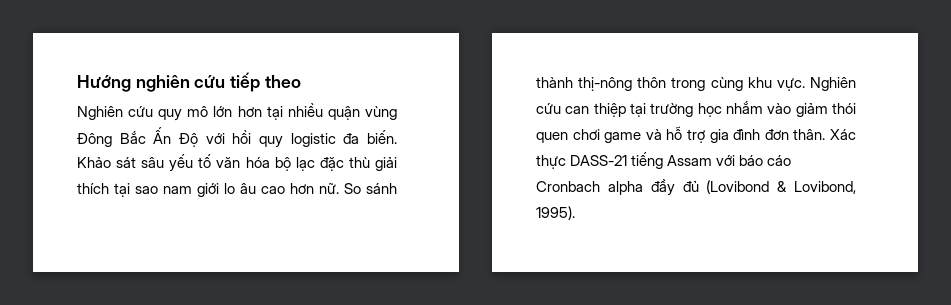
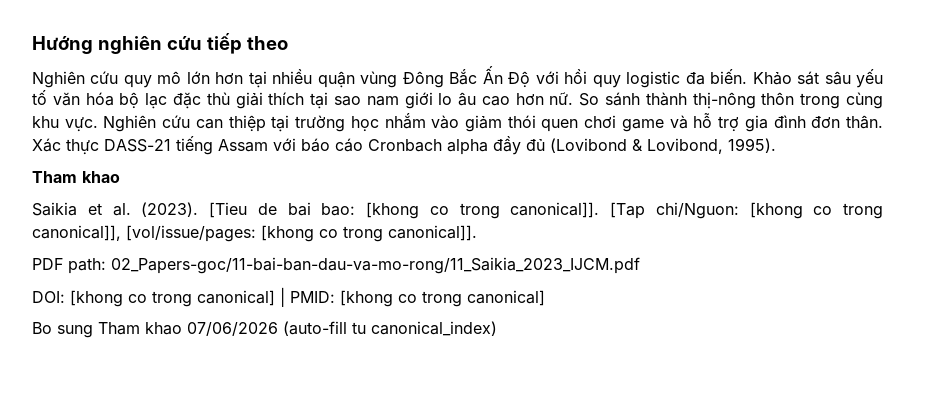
  Xác thực DASS-21 tiếng Assam với báo cáo Cronbach alpha đầy đủ (Lovibond & Lovibond, 1995).
+ Tham khao
+ Saikia et al. (2023). [Tieu de bai bao: [khong co trong canonical]]. [Tap chi/Nguon: [khong co trong canonical]], [vol/issue/pages: [khong co trong canonical]].
+ PDF path: 02_Papers-goc/11-bai-ban-dau-va-mo-rong/11_Saikia_2023_IJCM.pdf
+ DOI: [khong co trong canonical] | PMID: [khong co trong canonical]
+ Bo sung Tham khao 07/06/2026 (auto-fill tu canonical_index)

